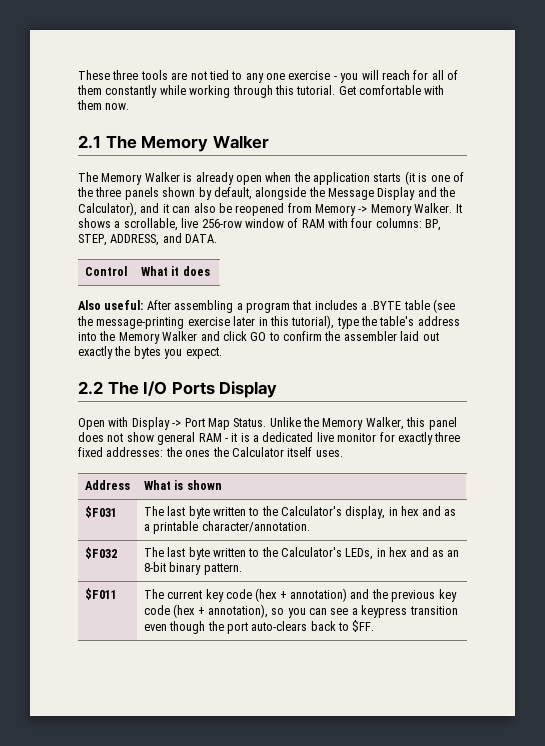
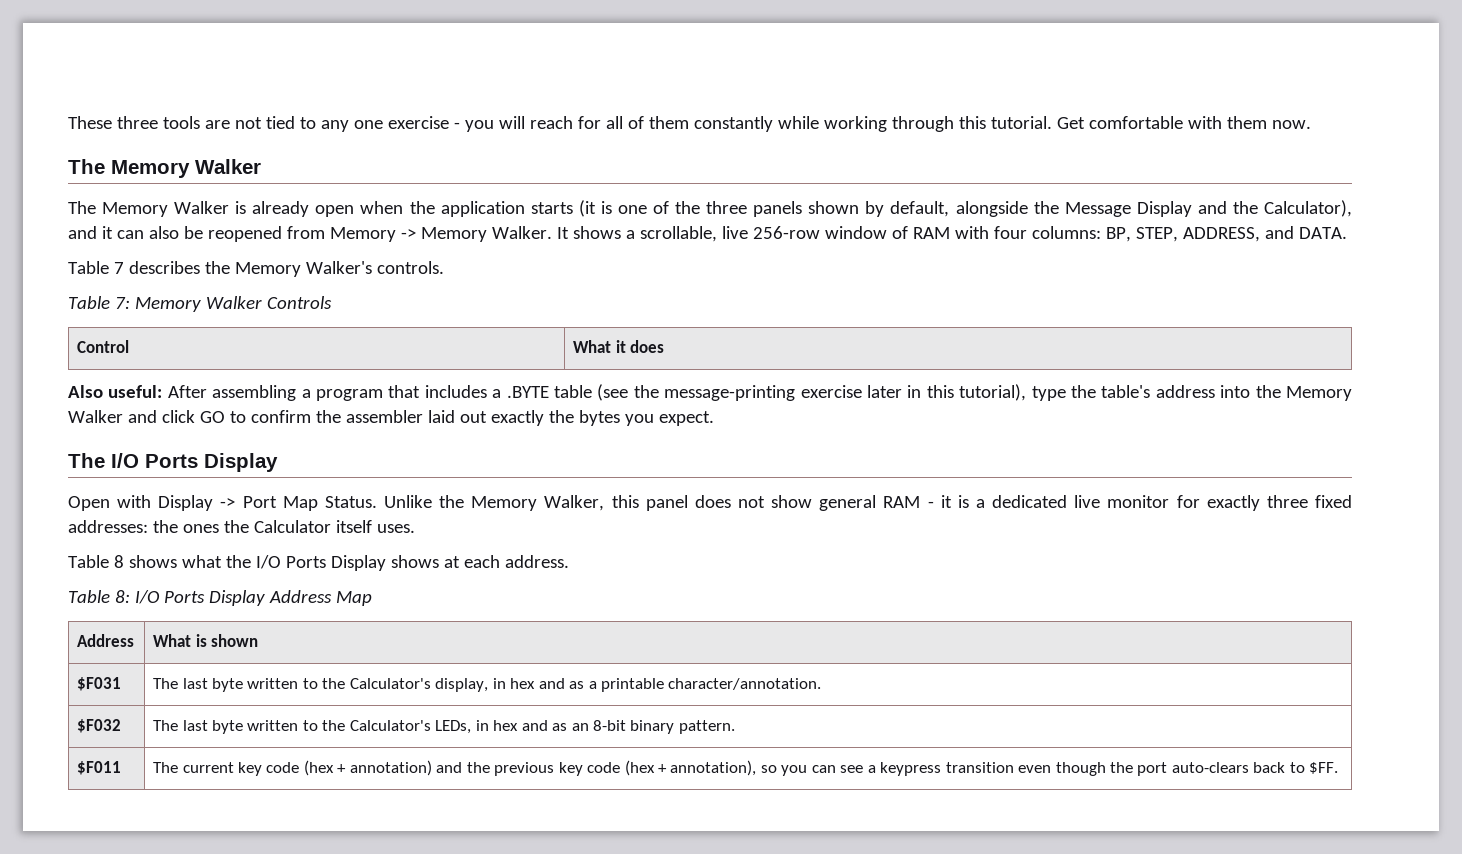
  Get comfortable with them now.
- 2.1 The Memory Walker
+ The Memory Walker
+ Table 7 describes the Memory Walker's controls.
+ Table 7: Memory Walker Controls
- 2.2 The I/O Ports Display
+ The I/O Ports Display
+ Table 8 shows what the I/O Ports Display shows at each address.
+ Table 8: I/O Ports Display Address Map

